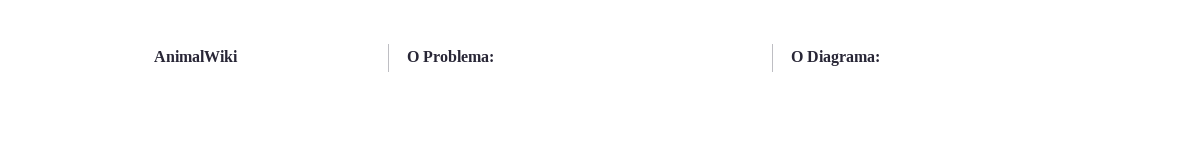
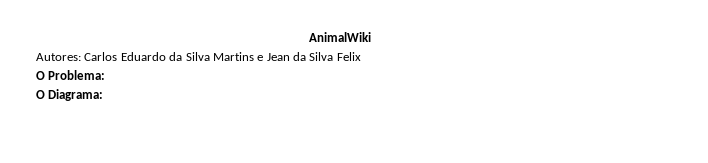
+ Autores: Carlos Eduardo da Silva Martins e Jean da Silva Felix

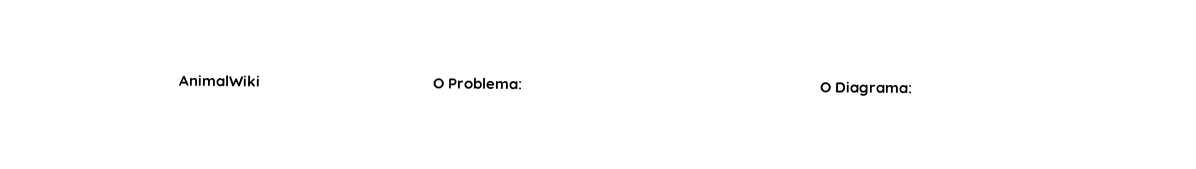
- Autores: Carlos Eduardo da Silva Martins e Jean da Silva Felix

